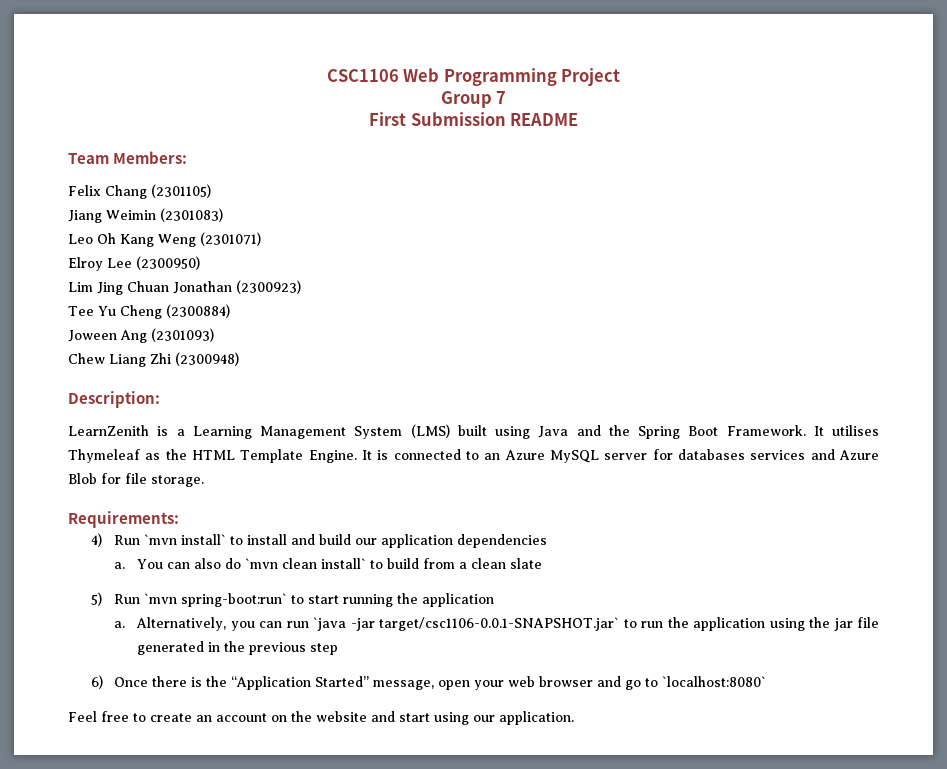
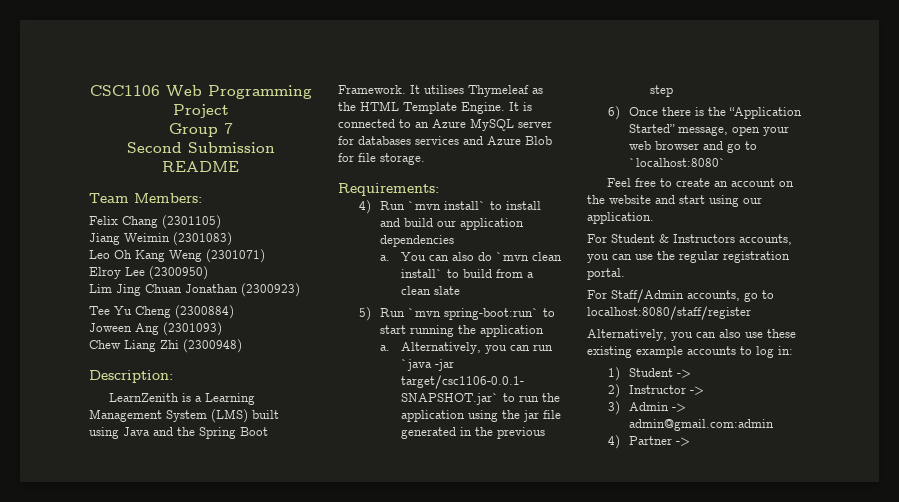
- First Submission README
+ Second Submission README
+ For Student & Instructors accounts, you can use the regular registration portal.
+ For Staff/Admin accounts, go to localhost:8080/staff/register
+ Alternatively, you can also use these existing example accounts to log in:
+ 1) Student ->
+ 2) Instructor ->
+ 3) Admin -> admin@gmail.com:admin
+ 4) Partner ->

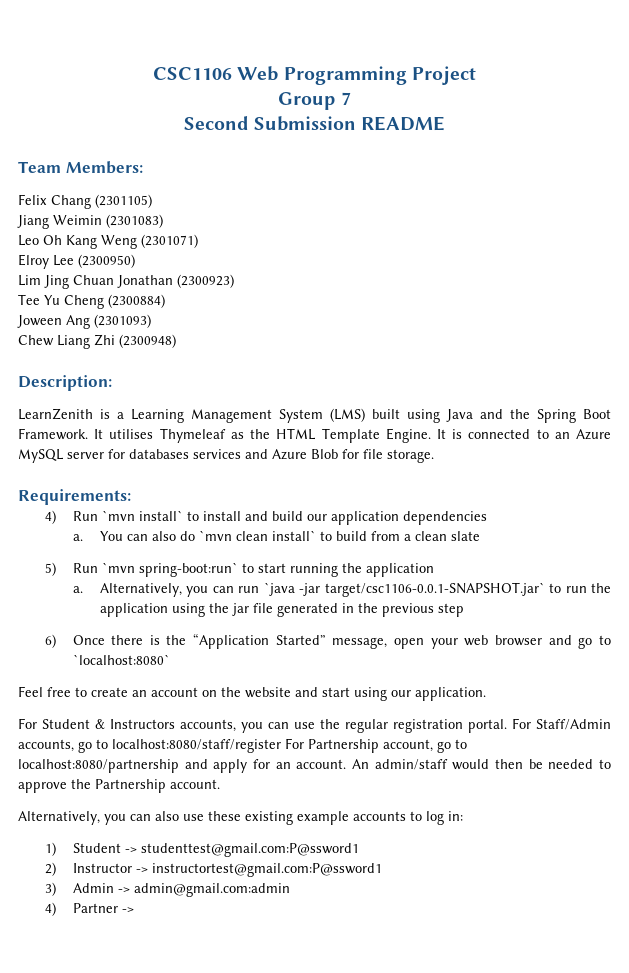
- For Student & Instructors accounts, you can use the regular registration portal.
- For Staff/Admin accounts, go to localhost:8080/staff/register
+ For Student & Instructors accounts, you can use the regular registration portal. For Staff/Admin accounts, go to localhost:8080/staff/register For Partnership account, go to localhost:8080/partnership and apply for an account. An admin/staff would then be needed to approve the Partnership account.
- 1) Student ->
+ 1) Student -> studenttest@gmail.com:P@ssword1
- 2) Instructor ->
+ 2) Instructor -> instructortest@gmail.com:P@ssword1

